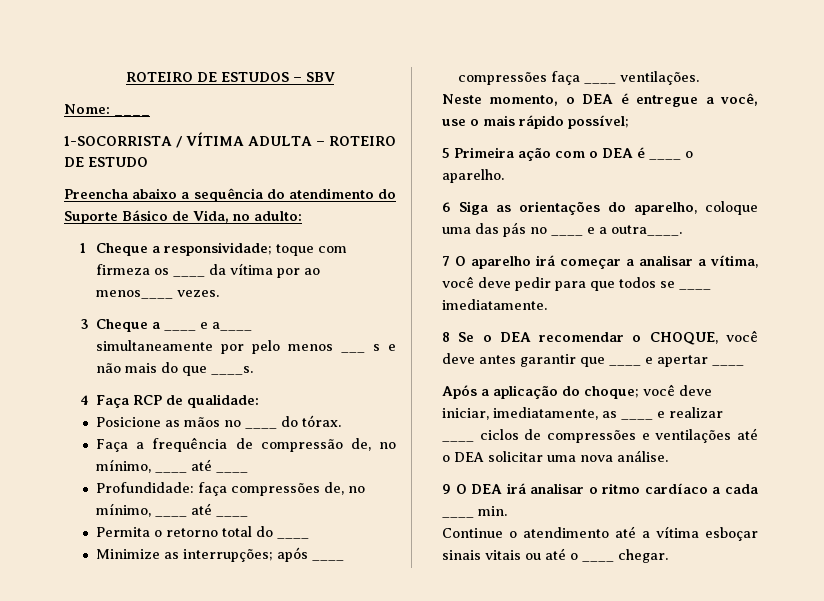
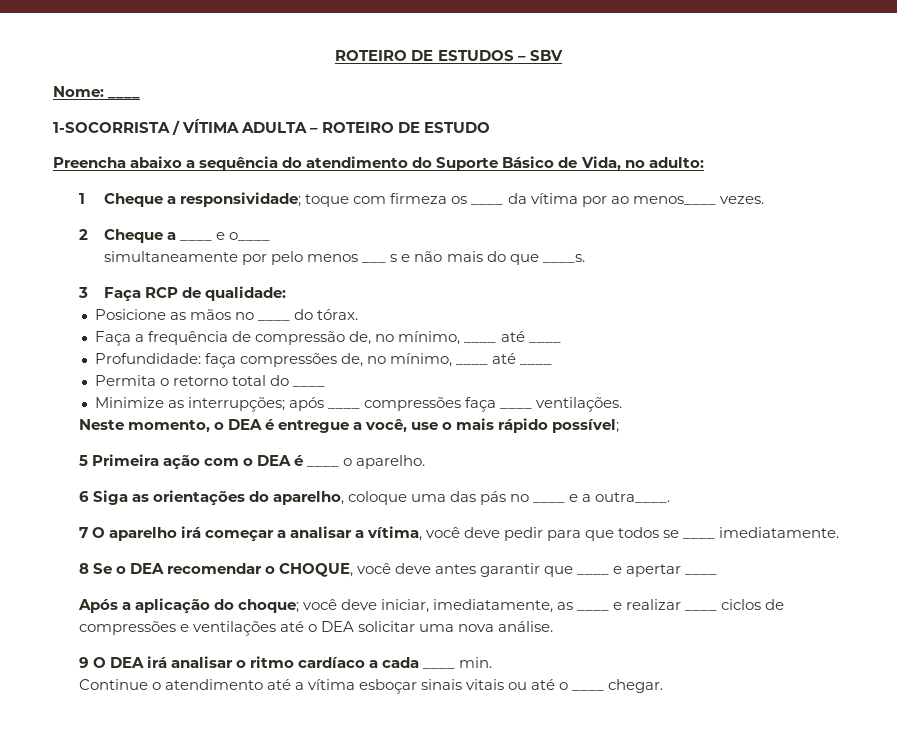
- 3 Cheque a ____ e a____
+ 2 Cheque a ____ e o____
- 4 Faça RCP de qualidade:
+ 3 Faça RCP de qualidade:

